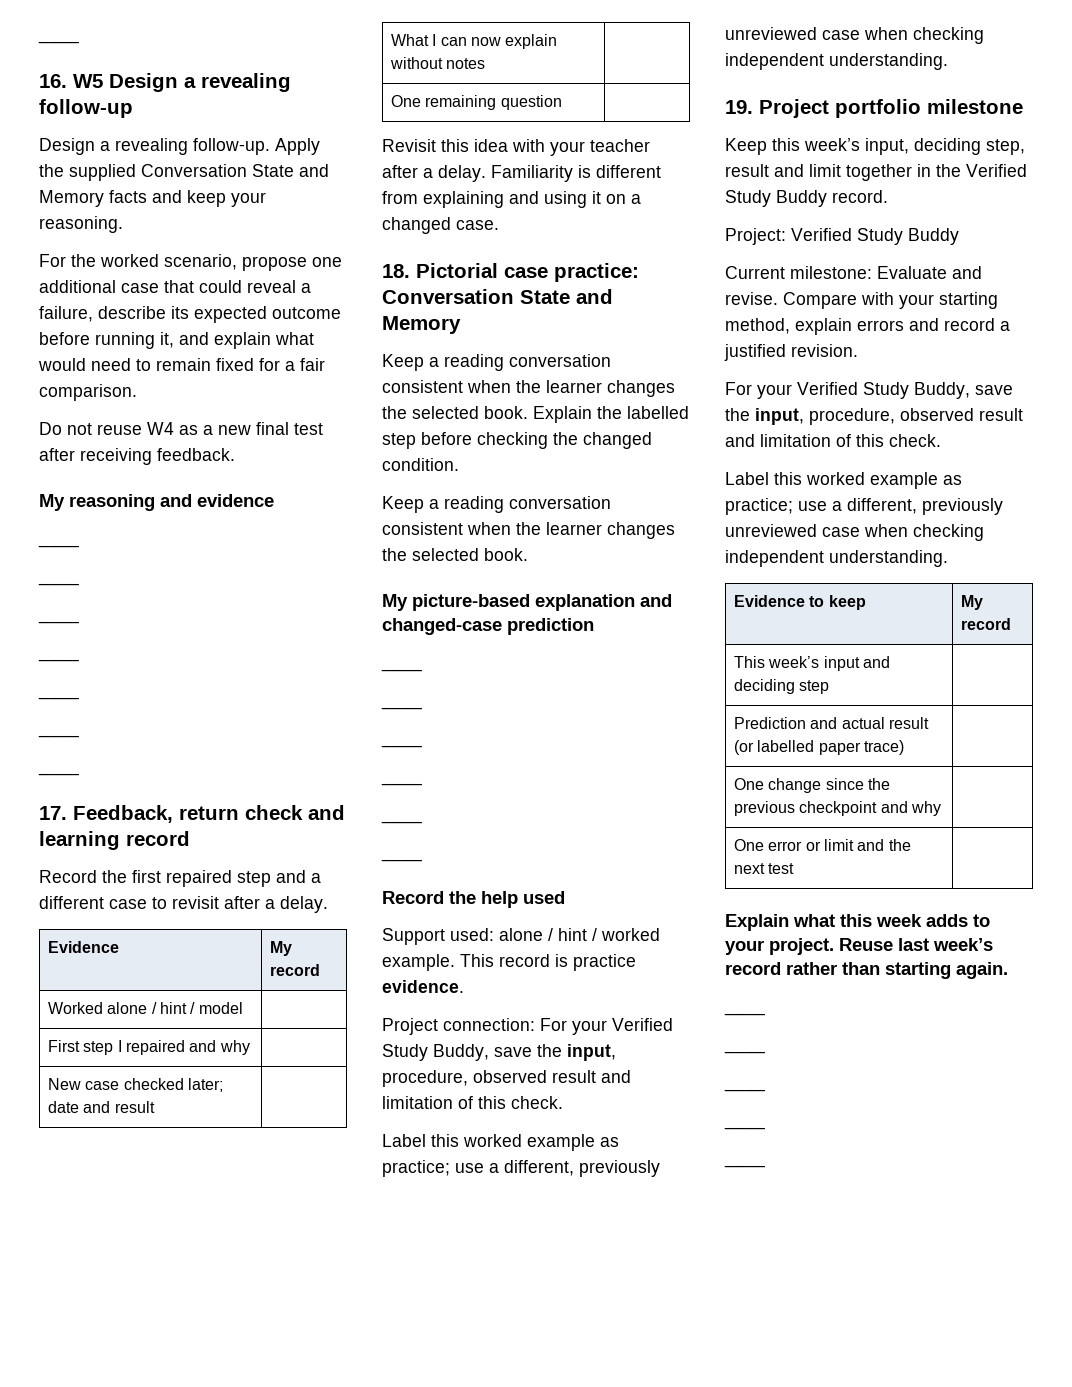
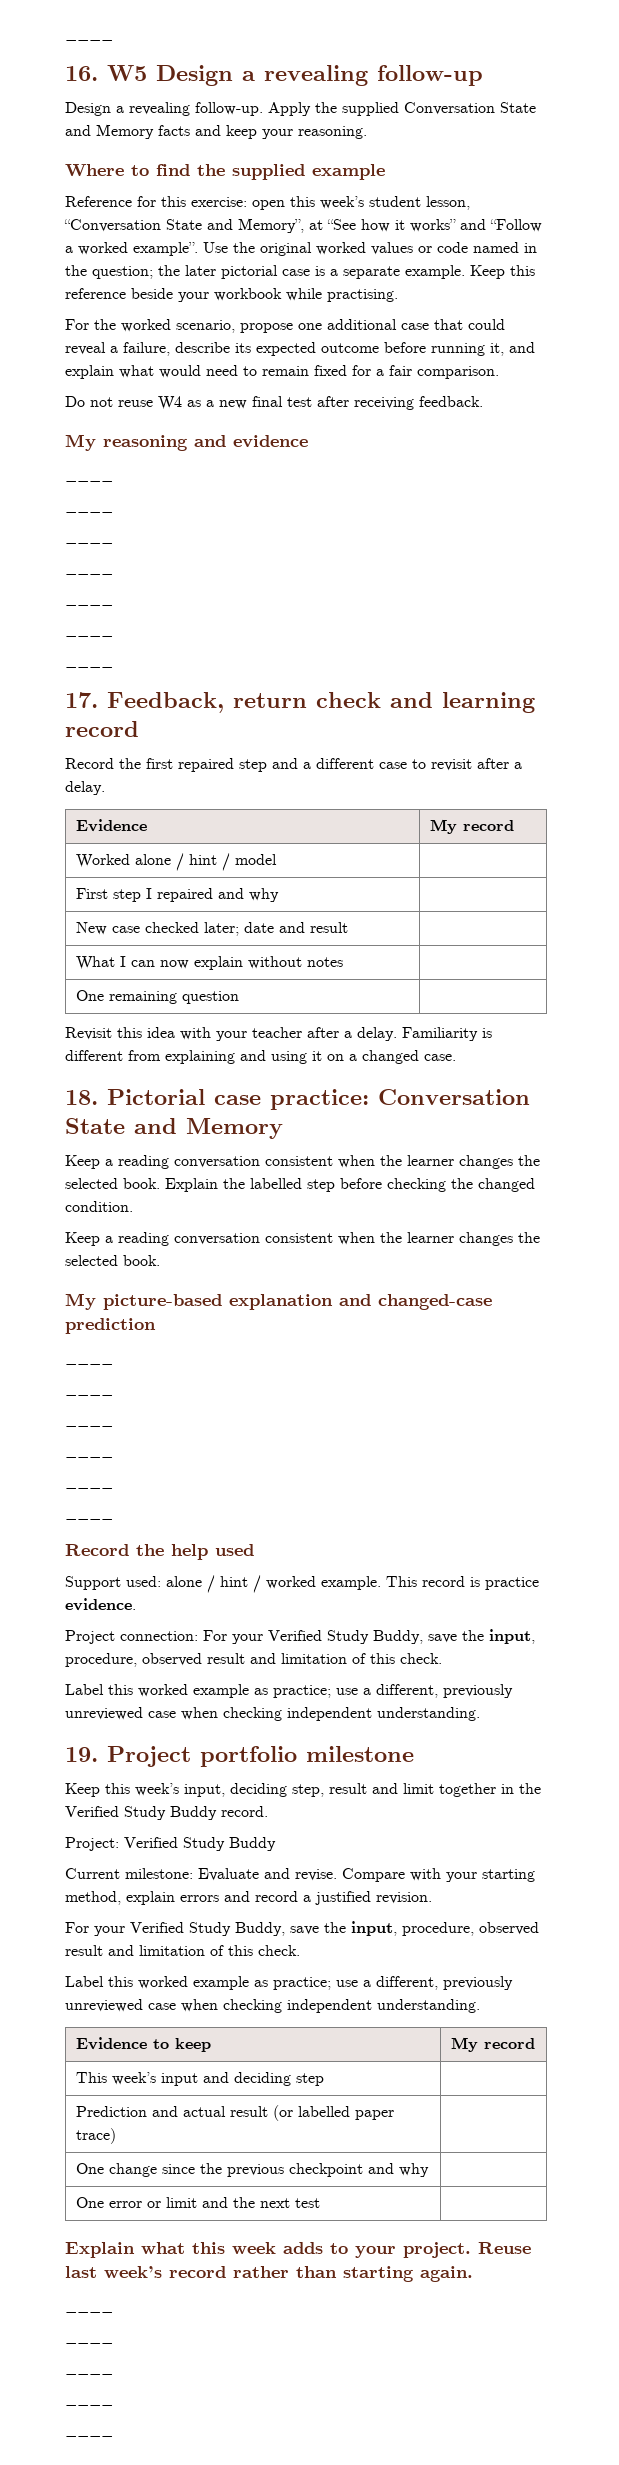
+ Where to find the supplied example
+ Reference for this exercise: open this week’s student lesson, “Conversation State and Memory”, at “See how it works” and “Follow a worked example”. Use the original worked values or code named in the question; the later pictorial case is a separate example. Keep this reference beside your workbook while practising.

